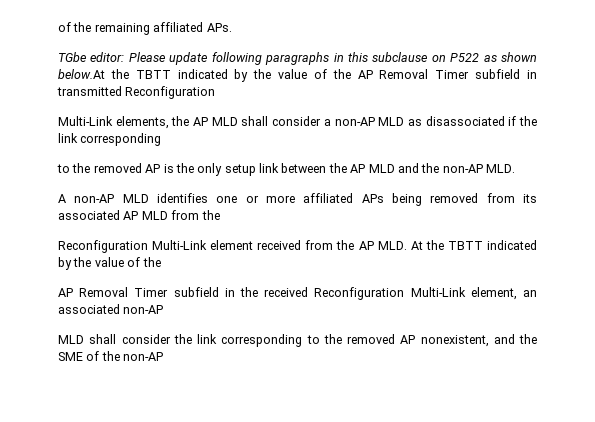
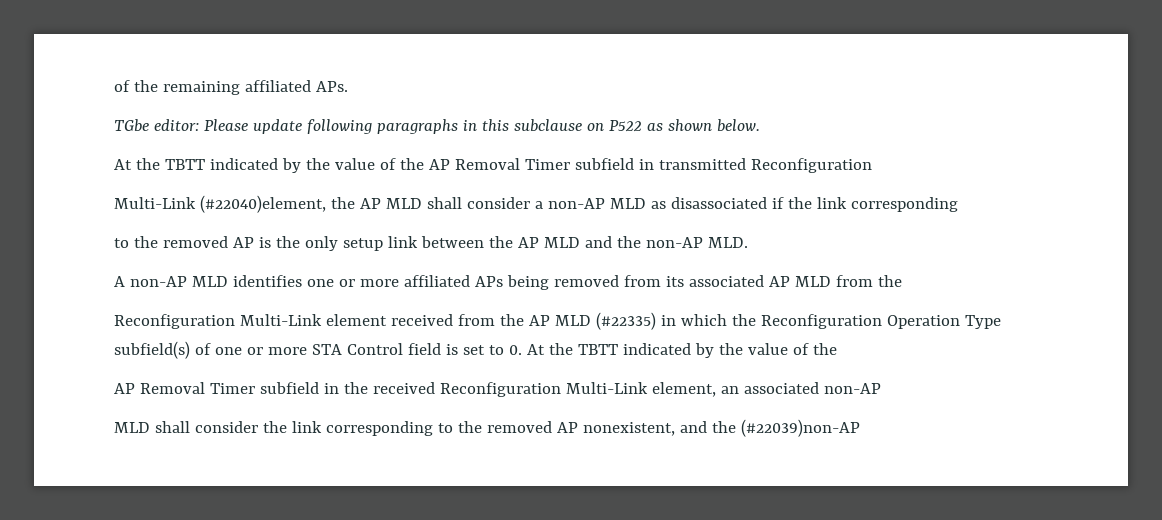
- TGbe editor: Please update following paragraphs in this subclause on P522 as shown below.At the TBTT indicated by the value of the AP Removal Timer subfield in transmitted Reconfiguration
+ TGbe editor: Please update following paragraphs in this subclause on P522 as shown below.
+ At the TBTT indicated by the value of the AP Removal Timer subfield in transmitted Reconfiguration
- Multi-Link elements, the AP MLD shall consider a non-AP MLD as disassociated if the link corresponding
+ Multi-Link (#22040)element, the AP MLD shall consider a non-AP MLD as disassociated if the link corresponding
- Reconfiguration Multi-Link element received from the AP MLD. At the TBTT indicated by the value of the
+ Reconfiguration Multi-Link element received from the AP MLD (#22335) in which the Reconfiguration Operation Type subfield(s) of one or more STA Control field is set to 0. At the TBTT indicated by the value of the
- MLD shall consider the link corresponding to the removed AP nonexistent, and the SME of the non-AP
+ MLD shall consider the link corresponding to the removed AP nonexistent, and the (#22039)non-AP

